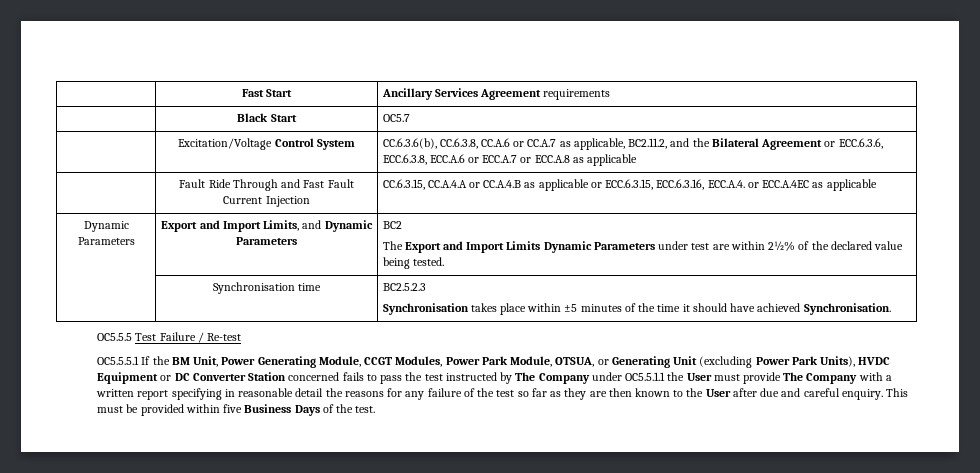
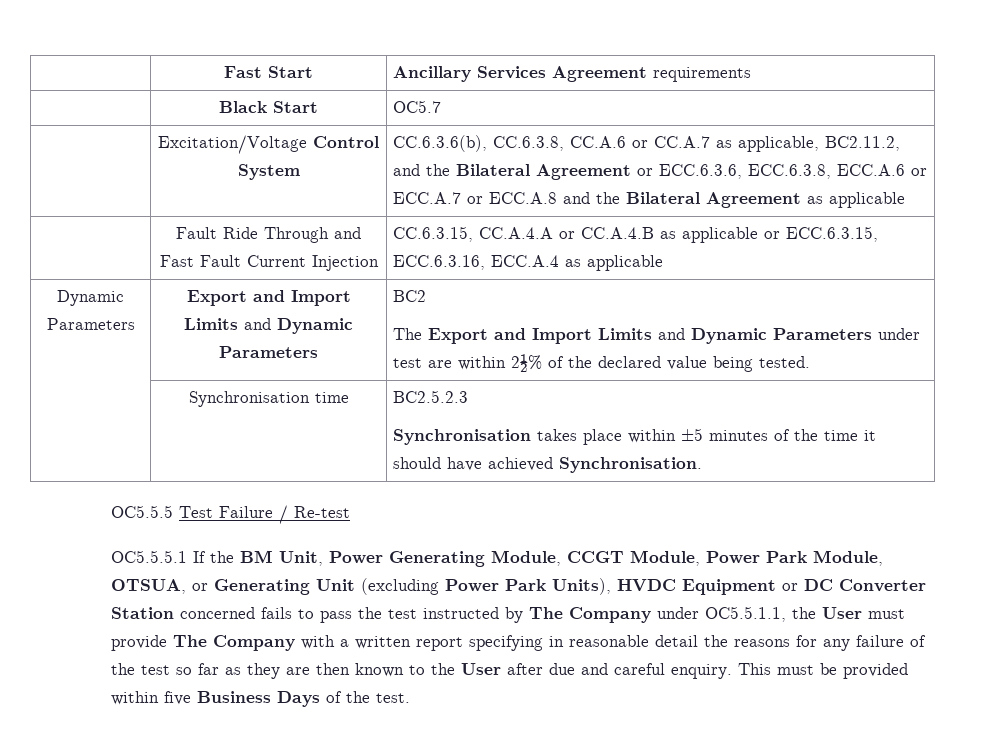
- | Excitation/Voltage Control System | CC.6.3.6(b), CC.6.3.8, CC.A.6 or CC.A.7 as applicable, BC2.11.2, and the Bilateral Agreement or ECC.6.3.6, ECC.6.3.8, ECC.A.6 or ECC.A.7 or ECC.A.8 as applicable
+ | Excitation/Voltage Control System | CC.6.3.6(b), CC.6.3.8, CC.A.6 or CC.A.7 as applicable, BC2.11.2, and the Bilateral Agreement or ECC.6.3.6, ECC.6.3.8, ECC.A.6 or ECC.A.7 or ECC.A.8 and the Bilateral Agreement as applicable
- | Fault Ride Through and Fast Fault Current Injection | CC.6.3.15, CC.A.4.A or CC.A.4.B as applicable or ECC.6.3.15, ECC.6.3.16, ECC.A.4. or ECC.A.4EC as applicable
+ | Fault Ride Through and Fast Fault Current Injection | CC.6.3.15, CC.A.4.A or CC.A.4.B as applicable or ECC.6.3.15, ECC.6.3.16, ECC.A.4 as applicable
- Dynamic Parameters | Export and Import Limits, and Dynamic Parameters | BC2
- The Export and Import Limits Dynamic Parameters under test are within 2½% of the declared value being tested.
+ Dynamic Parameters | Export and Import Limits and Dynamic Parameters | BC2
+ The Export and Import Limits and Dynamic Parameters under test are within 2½% of the declared value being tested.
- OC5.5.5.1 If the BM Unit, Power Generating Module, CCGT Modules, Power Park Module, OTSUA, or Generating Unit (excluding Power Park Units), HVDC Equipment or DC Converter Station concerned fails to pass the test instructed by The Company under OC5.5.1.1 the User must provide The Company with a written report specifying in reasonable detail the reasons for any failure of the test so far as they are then known to the User after due and careful enquiry.
+ OC5.5.5.1 If the BM Unit, Power Generating Module, CCGT Module, Power Park Module, OTSUA, or Generating Unit (excluding Power Park Units), HVDC Equipment or DC Converter Station concerned fails to pass the test instructed by The Company under OC5.5.1.1, the User must provide The Company with a written report specifying in reasonable detail the reasons for any failure of the test so far as they are then known to the User after due and careful enquiry.

